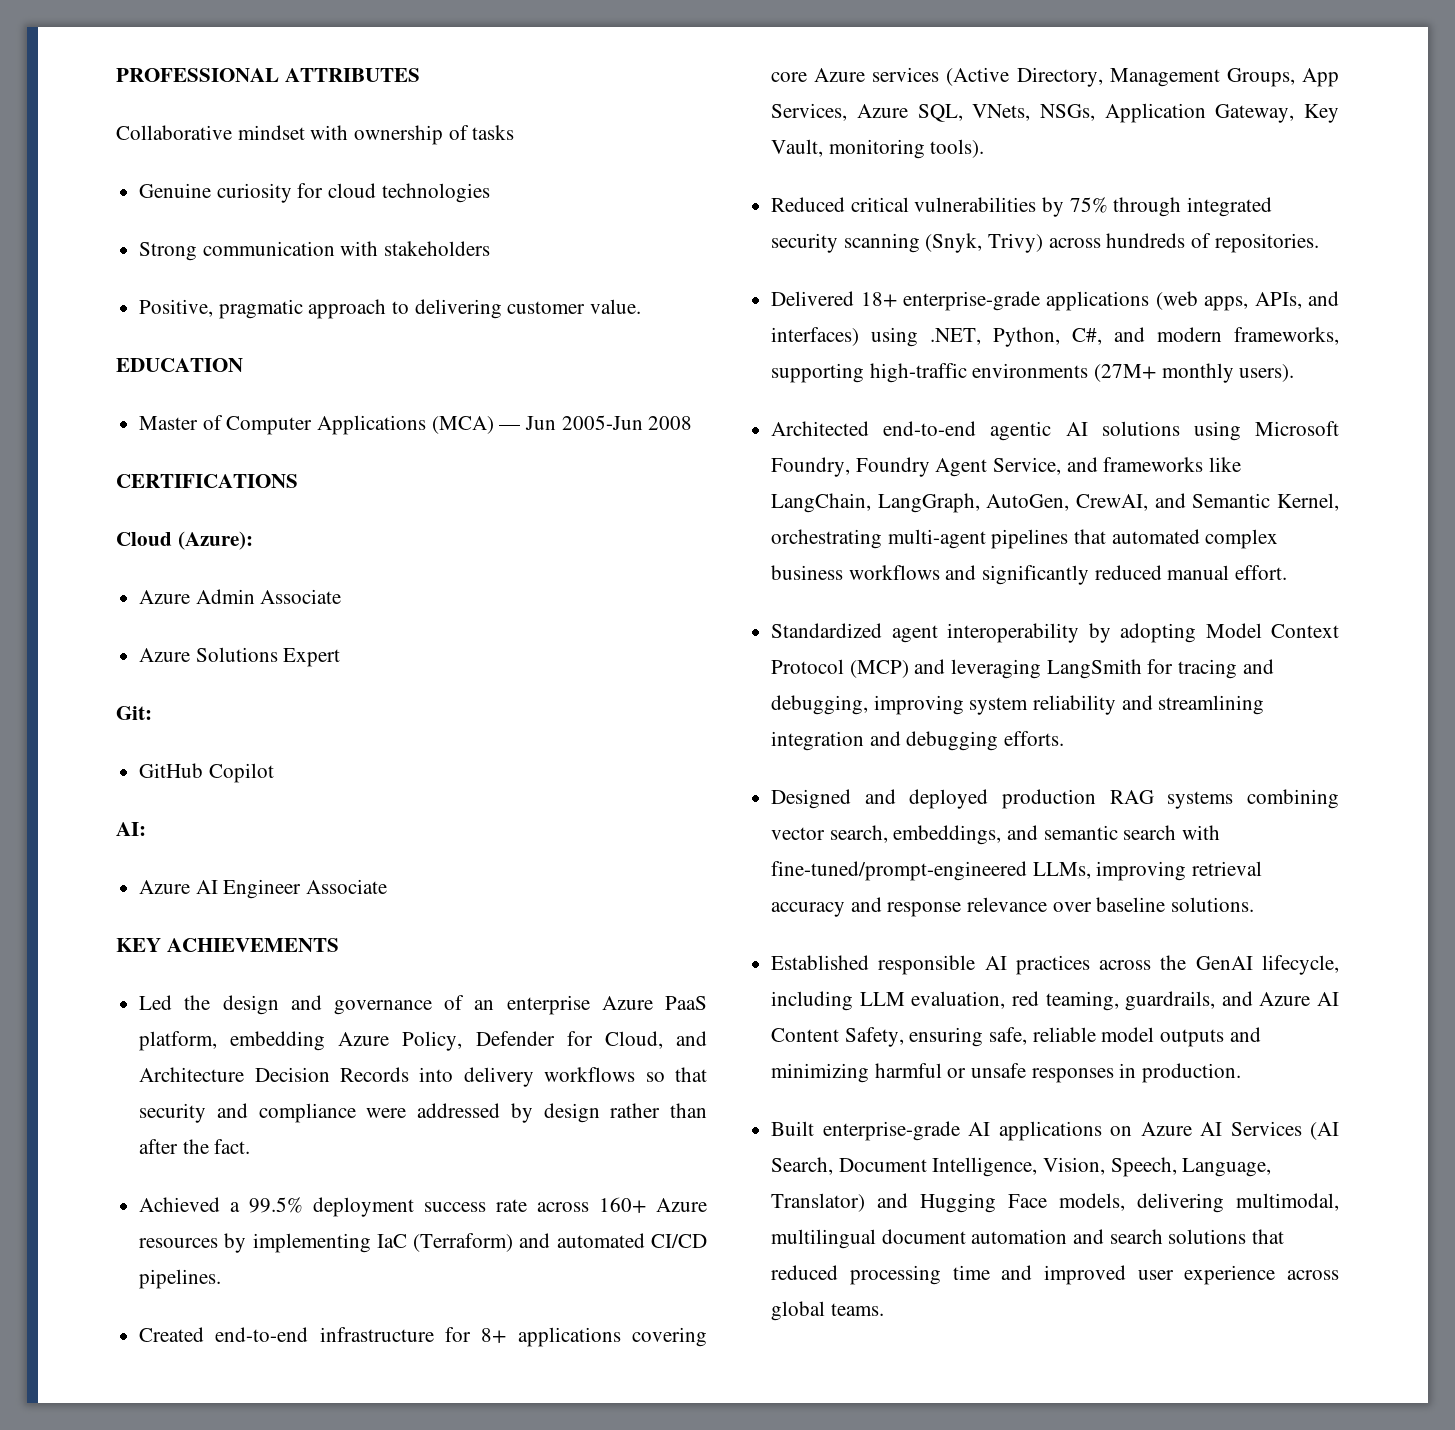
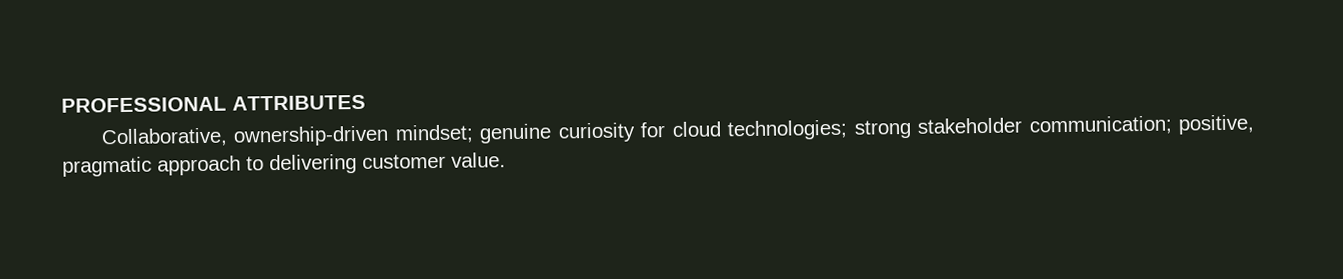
- Collaborative mindset with ownership of tasks
- Genuine curiosity for cloud technologies
- Strong communication with stakeholders
- Positive, pragmatic approach to delivering customer value.
+ Collaborative, ownership-driven mindset; genuine curiosity for cloud technologies; strong stakeholder communication; positive, pragmatic approach to delivering customer value.
- EDUCATION
- Master of Computer Applications (MCA) — Jun 2005-Jun 2008
- CERTIFICATIONS
- Cloud (Azure):
- Azure Admin Associate
- Azure Solutions Expert
- Git:
- GitHub Copilot
- AI:
- Azure AI Engineer Associate
- KEY ACHIEVEMENTS
- Led the design and governance of an enterprise Azure PaaS platform, embedding Azure Policy, Defender for Cloud, and Architecture Decision Records into delivery workflows so that security and compliance were addressed by design rather than after the fact.
- Achieved a 99.5% deployment success rate across 160+ Azure resources by implementing IaC (Terraform) and automated CI/CD pipelines.
- Created end-to-end infrastructure for 8+ applications covering core Azure services (Active Directory, Management Groups, App Services, Azure SQL, VNets, NSGs, Application Gateway, Key Vault, monitoring tools).
- Reduced critical vulnerabilities by 75% through integrated security scanning (Snyk, Trivy) across hundreds of repositories.
- Delivered 18+ enterprise-grade applications (web apps, APIs, and interfaces) using .NET, Python, C#, and modern frameworks, supporting high-traffic environments (27M+ monthly users).
- Architected end-to-end agentic AI solutions using Microsoft Foundry, Foundry Agent Service, and frameworks like LangChain, LangGraph, AutoGen, CrewAI, and Semantic Kernel, orchestrating multi-agent pipelines that automated complex business workflows and significantly reduced manual effort.
- Standardized agent interoperability by adopting Model Context Protocol (MCP) and leveraging LangSmith for tracing and debugging, improving system reliability and streamlining integration and debugging efforts.
- Designed and deployed production RAG systems combining vector search, embeddings, and semantic search with fine-tuned/prompt-engineered LLMs, improving retrieval accuracy and response relevance over baseline solutions.
- Established responsible AI practices across the GenAI lifecycle, including LLM evaluation, red teaming, guardrails, and Azure AI Content Safety, ensuring safe, reliable model outputs and minimizing harmful or unsafe responses in production.
- Built enterprise-grade AI applications on Azure AI Services (AI Search, Document Intelligence, Vision, Speech, Language, Translator) and Hugging Face models, delivering multimodal, multilingual document automation and search solutions that reduced processing time and improved user experience across global teams.

